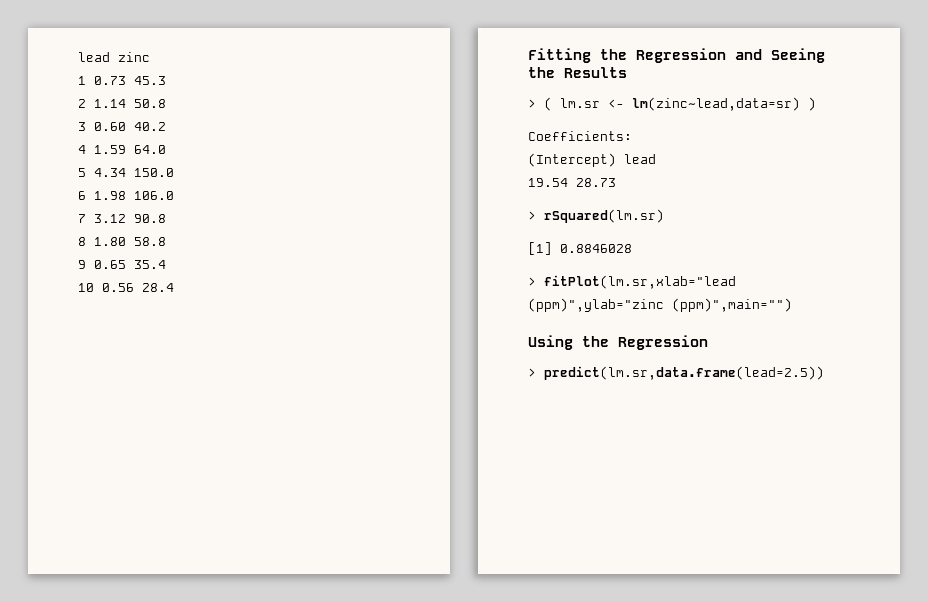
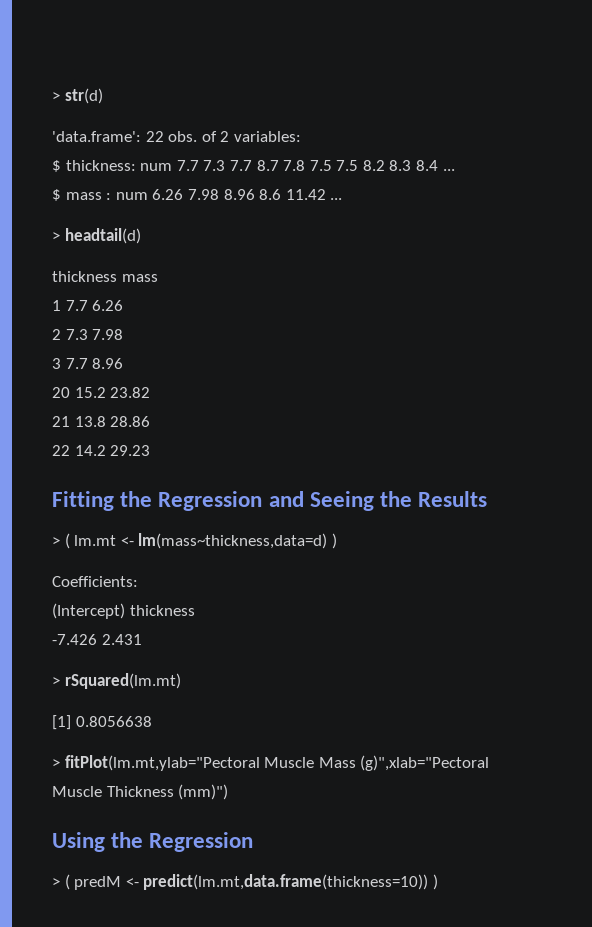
- lead zinc
+ > str(d)
+ 'data.frame': 22 obs. of 2 variables:
+ $ thickness: num 7.7 7.3 7.7 8.7 7.8 7.5 7.5 8.2 8.3 8.4 ...
+ $ mass : num 6.26 7.98 8.96 8.6 11.42 ...
+ > headtail(d)
+ thickness mass
- 1 0.73 45.3
- 2 1.14 50.8
+ 1 7.7 6.26
+ 2 7.3 7.98
- 3 0.60 40.2
- 4 1.59 64.0
- 5 4.34 150.0
- 6 1.98 106.0
- 7 3.12 90.8
- 8 1.80 58.8
- 9 0.65 35.4
- 10 0.56 28.4
+ 3 7.7 8.96
+ 20 15.2 23.82
+ 21 13.8 28.86
+ 22 14.2 29.23
- > ( lm.sr <- lm(zinc~lead,data=sr) )
+ > ( lm.mt <- lm(mass~thickness,data=d) )
- (Intercept) lead
- 19.54 28.73
- > rSquared(lm.sr)
+ (Intercept) thickness
+ -7.426 2.431
+ > rSquared(lm.mt)
- [1] 0.8846028
- > fitPlot(lm.sr,xlab="lead (ppm)",ylab="zinc (ppm)",main="")
+ [1] 0.8056638
+ > fitPlot(lm.mt,ylab="Pectoral Muscle Mass (g)",xlab="Pectoral Muscle Thickness (mm)")
- > predict(lm.sr,data.frame(lead=2.5))
+ > ( predM <- predict(lm.mt,data.frame(thickness=10)) )

